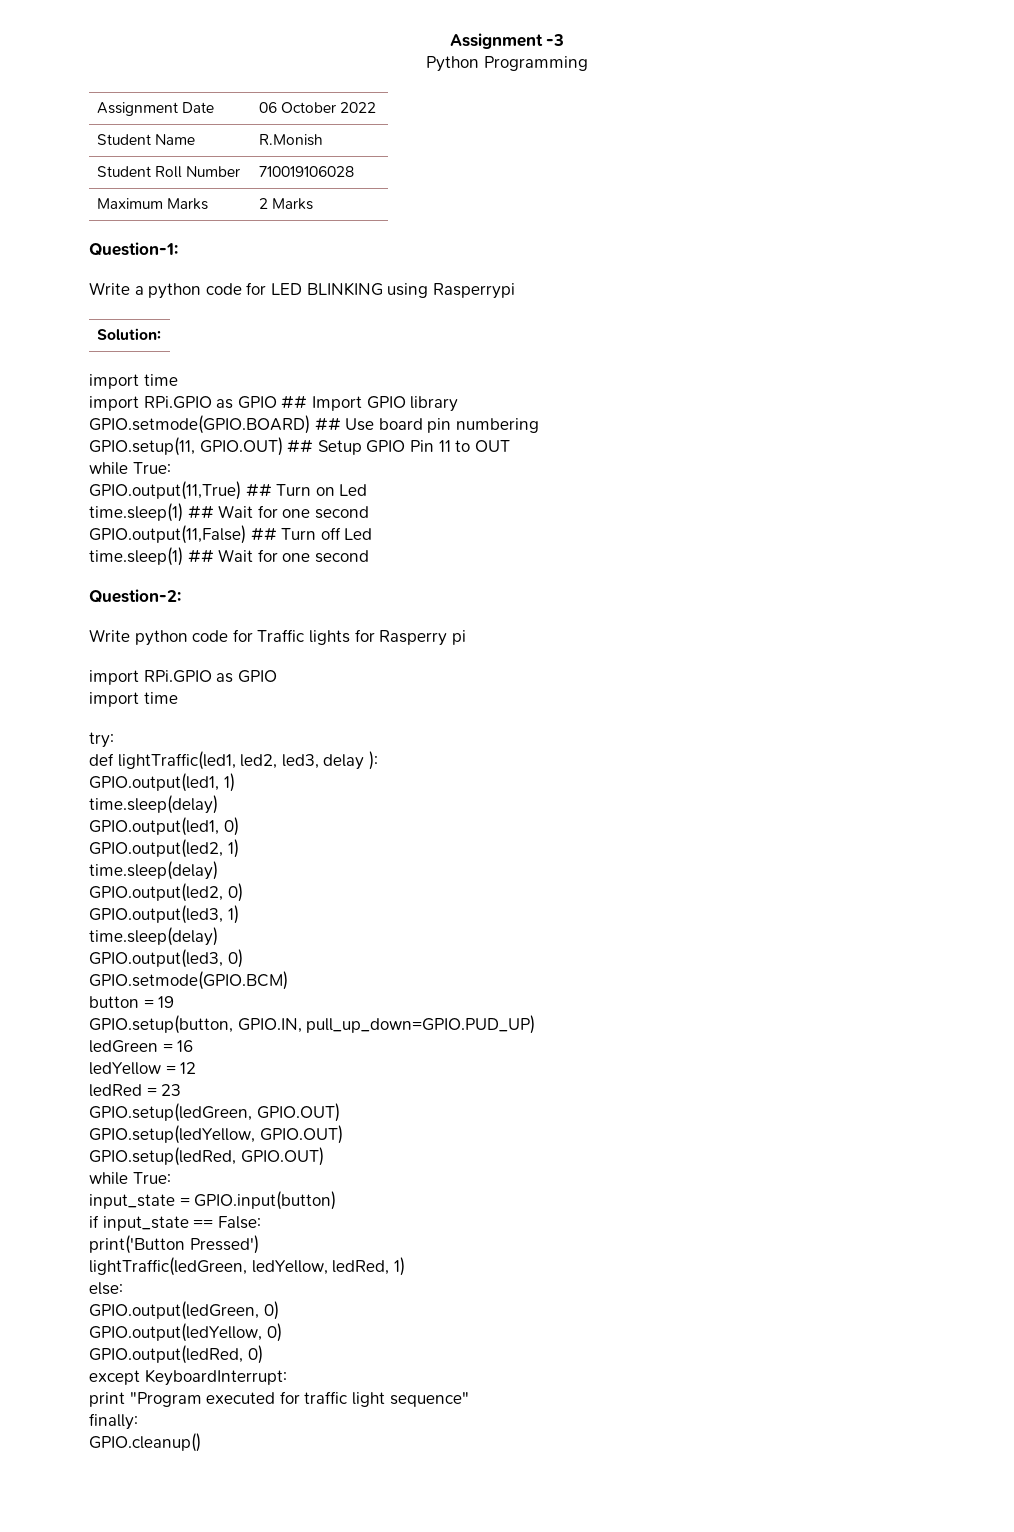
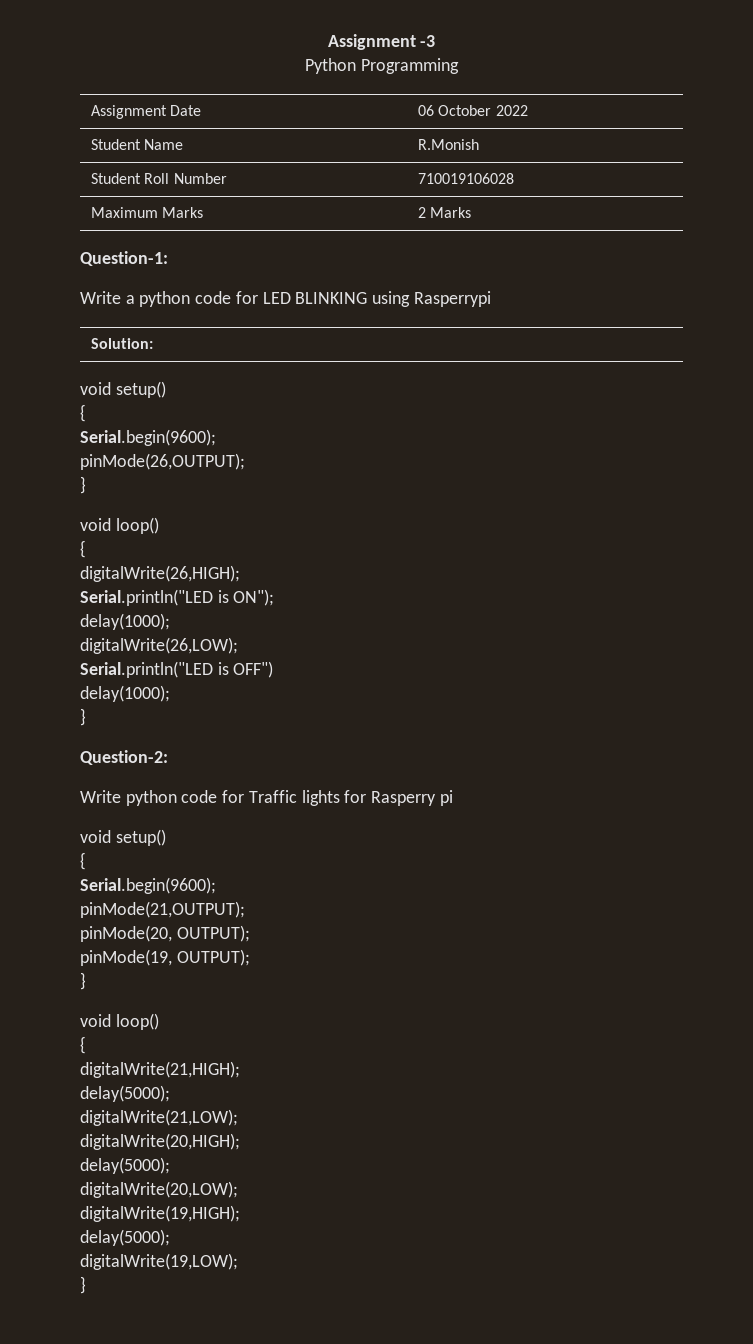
  Solution:
- import time
- import RPi.GPIO as GPIO ## Import GPIO library
- GPIO.setmode(GPIO.BOARD) ## Use board pin numbering
- GPIO.setup(11, GPIO.OUT) ## Setup GPIO Pin 11 to OUT
- while True:
- GPIO.output(11,True) ## Turn on Led
- time.sleep(1) ## Wait for one second
- GPIO.output(11,False) ## Turn off Led
- time.sleep(1) ## Wait for one second
+ void setup()
+ {
+ Serial.begin(9600);
+ pinMode(26,OUTPUT);
+ }
+ void loop()
+ {
+ digitalWrite(26,HIGH);
+ Serial.println("LED is ON");
+ delay(1000);
+ digitalWrite(26,LOW);
+ Serial.println("LED is OFF")
+ delay(1000);
+ }
  Write python code for Traffic lights for Rasperry pi
- import RPi.GPIO as GPIO
- import time
- try:
- def lightTraffic(led1, led2, led3, delay ):
- GPIO.output(led1, 1)
- time.sleep(delay)
- GPIO.output(led1, 0)
- GPIO.output(led2, 1)
- time.sleep(delay)
- GPIO.output(led2, 0)
- GPIO.output(led3, 1)
- time.sleep(delay)
- GPIO.output(led3, 0)
- GPIO.setmode(GPIO.BCM)
- button = 19
- GPIO.setup(button, GPIO.IN, pull_up_down=GPIO.PUD_UP)
- ledGreen = 16
- ledYellow = 12
- ledRed = 23
- GPIO.setup(ledGreen, GPIO.OUT)
- GPIO.setup(ledYellow, GPIO.OUT)
- GPIO.setup(ledRed, GPIO.OUT)
- while True:
- input_state = GPIO.input(button)
- if input_state == False:
- print('Button Pressed')
- lightTraffic(ledGreen, ledYellow, ledRed, 1)
- else:
- GPIO.output(ledGreen, 0)
- GPIO.output(ledYellow, 0)
- GPIO.output(ledRed, 0)
- except KeyboardInterrupt:
- print "Program executed for traffic light sequence"
- finally:
- GPIO.cleanup()
+ void setup()
+ {
+ Serial.begin(9600);
+ pinMode(21,OUTPUT);
+ pinMode(20, OUTPUT);
+ pinMode(19, OUTPUT);
+ }
+ void loop()
+ {
+ digitalWrite(21,HIGH);
+ delay(5000);
+ digitalWrite(21,LOW);
+ digitalWrite(20,HIGH);
+ delay(5000);
+ digitalWrite(20,LOW);
+ digitalWrite(19,HIGH);
+ delay(5000);
+ digitalWrite(19,LOW);
+ }

